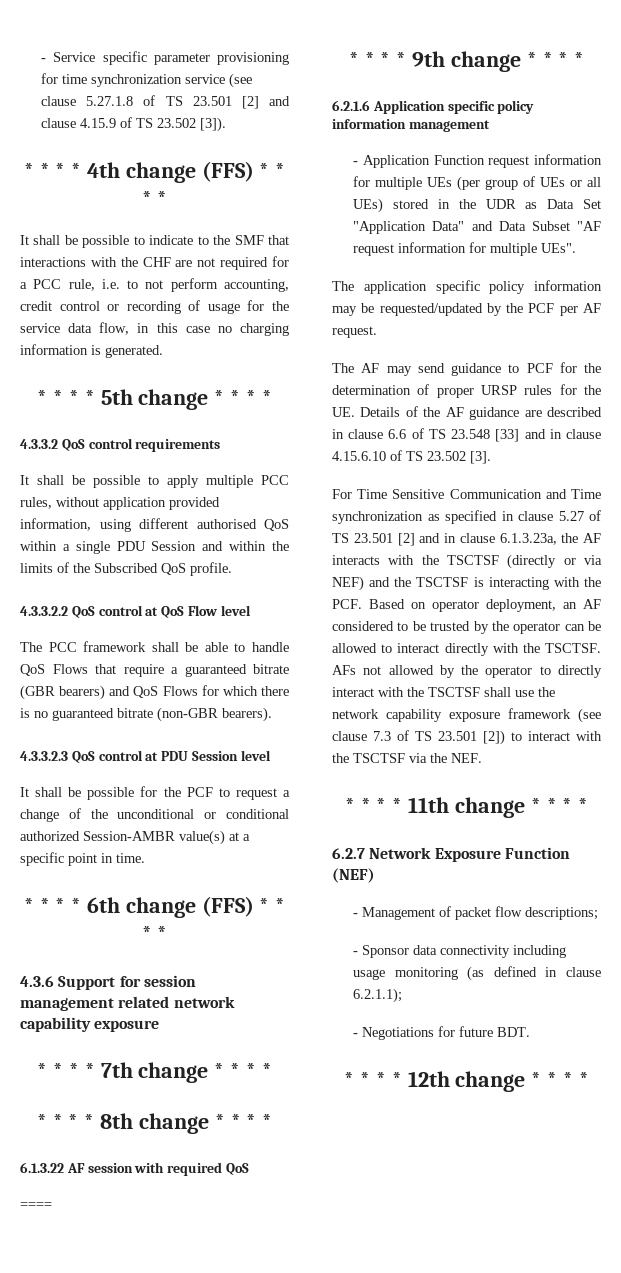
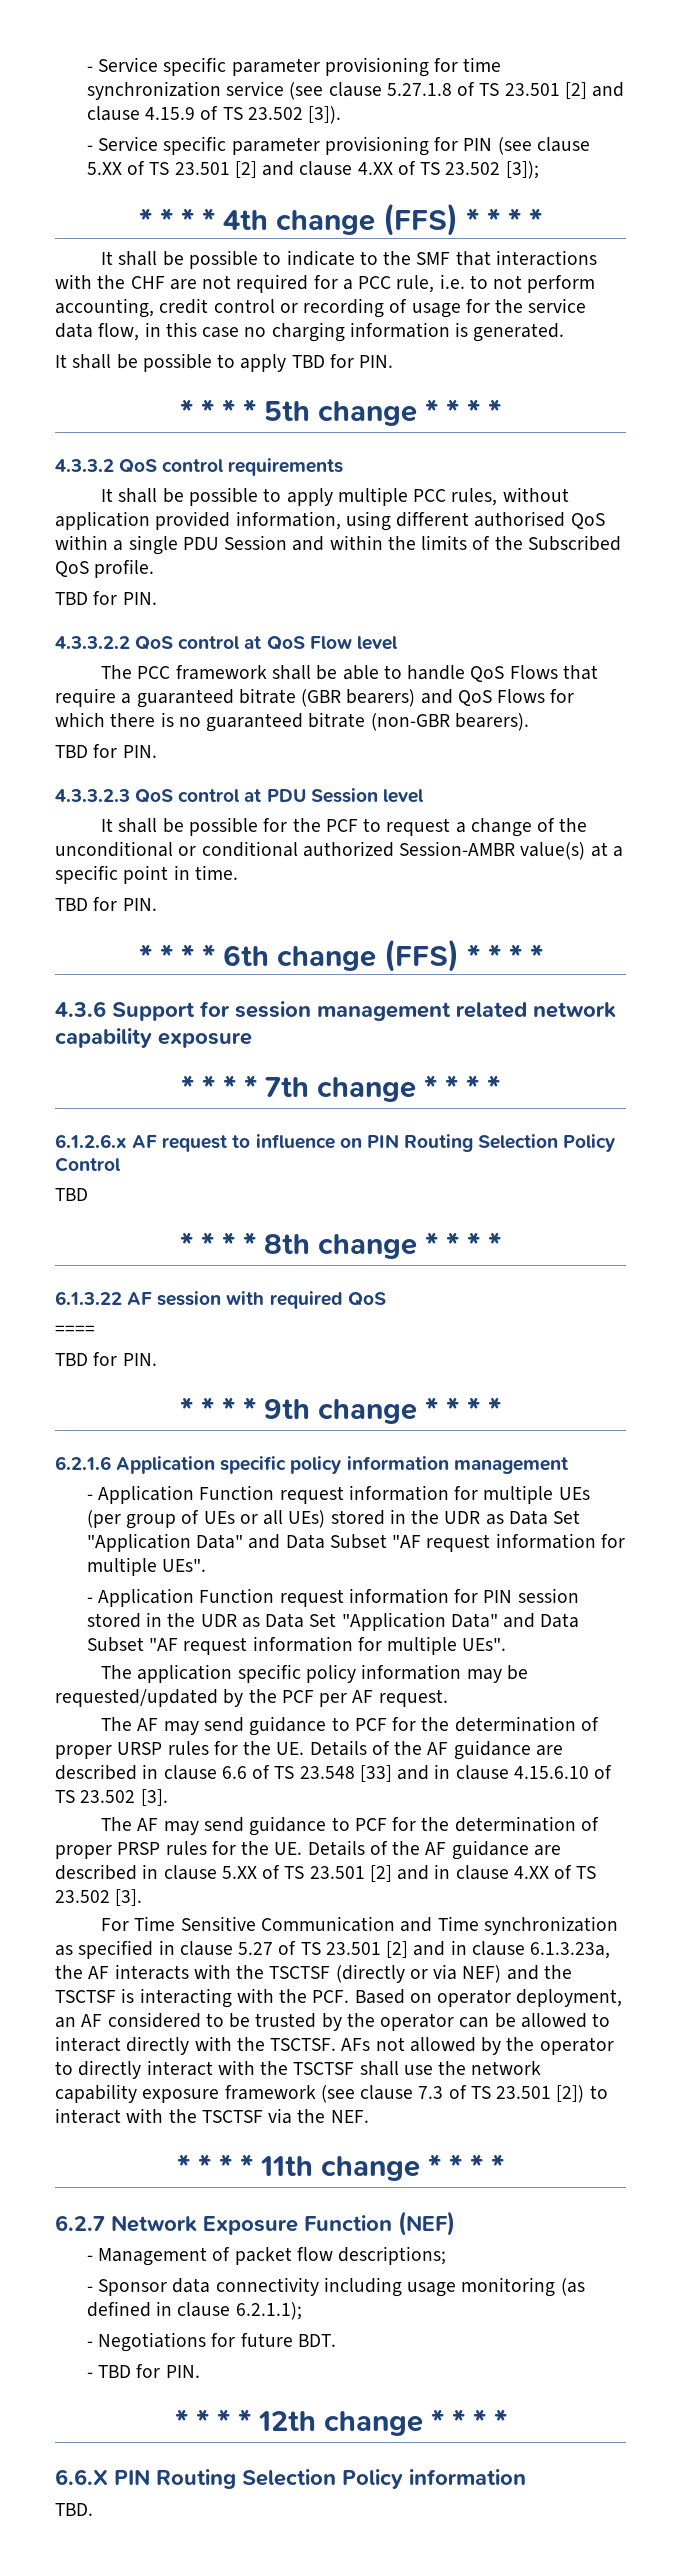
+ - Service specific parameter provisioning for PIN (see clause 5.XX of TS 23.501 [2] and clause 4.XX of TS 23.502 [3]);
+ It shall be possible to apply TBD for PIN.
  It shall be possible to apply multiple PCC rules, without application provided information, using different authorised QoS within a single PDU Session and within the limits of the Subscribed QoS profile.
+ TBD for PIN.
  The PCC framework shall be able to handle QoS Flows that require a guaranteed bitrate (GBR bearers) and QoS Flows for which there is no guaranteed bitrate (non-GBR bearers).
+ TBD for PIN.
  It shall be possible for the PCF to request a change of the unconditional or conditional authorized Session-AMBR value(s) at a specific point in time.
+ TBD for PIN.
+ 6.1.2.6.x AF request to influence on PIN Routing Selection Policy Control
+ TBD
  ====
+ TBD for PIN.
+ - Application Function request information for PIN session stored in the UDR as Data Set "Application Data" and Data Subset "AF request information for multiple UEs".
+ The AF may send guidance to PCF for the determination of proper PRSP rules for the UE. Details of the AF guidance are described in clause 5.XX of TS 23.501 [2] and in clause 4.XX of TS 23.502 [3].
+ - TBD for PIN.
+ 6.6.X PIN Routing Selection Policy information
+ TBD.

